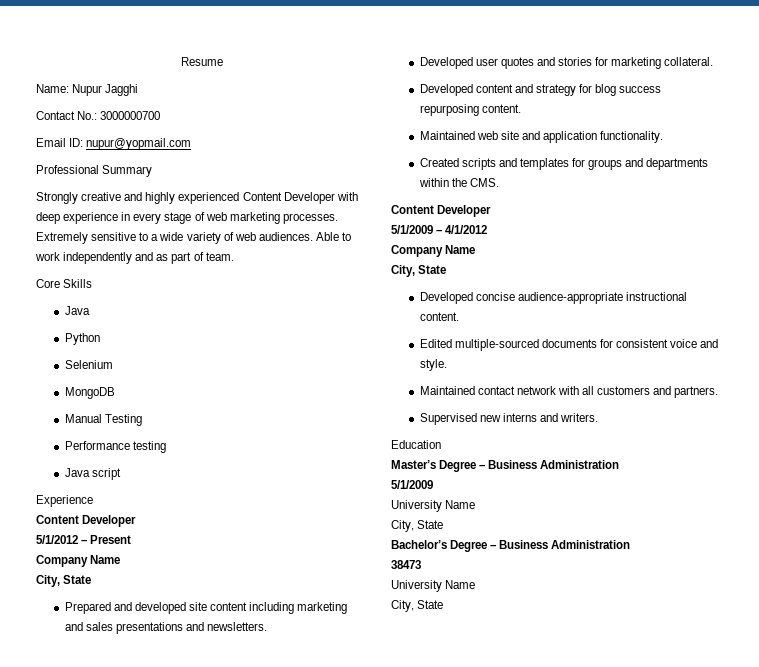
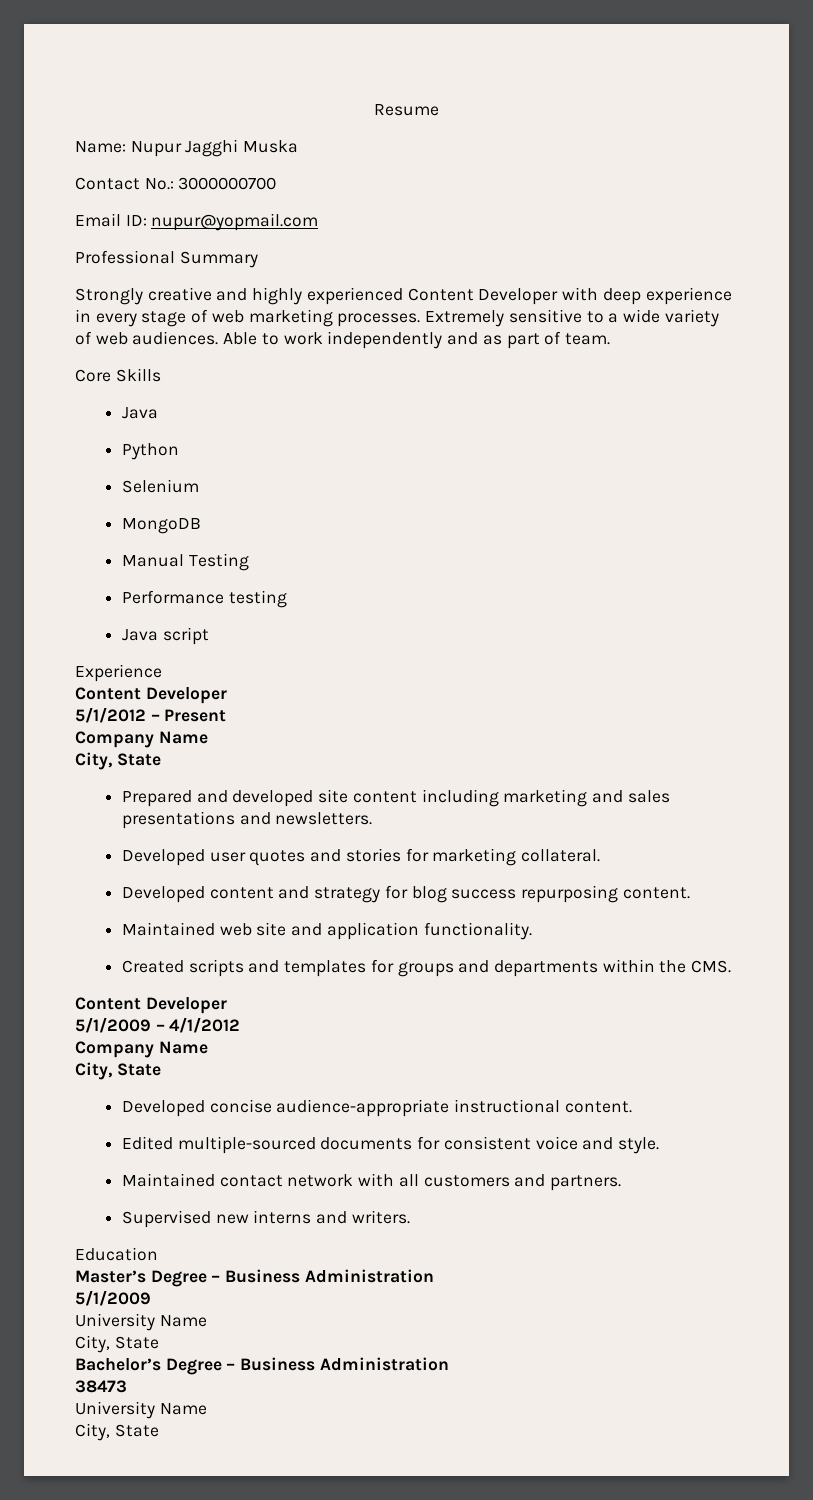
- Name: Nupur Jagghi
+ Name: Nupur Jagghi Muska

